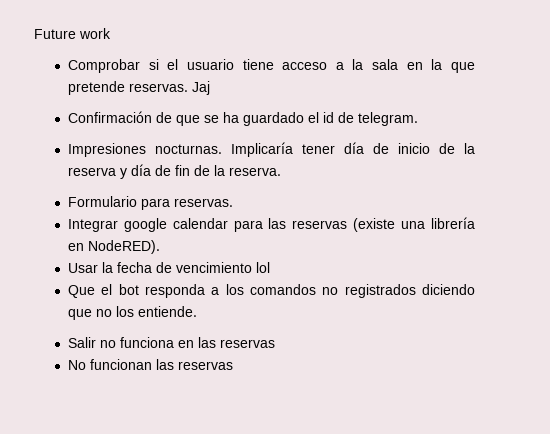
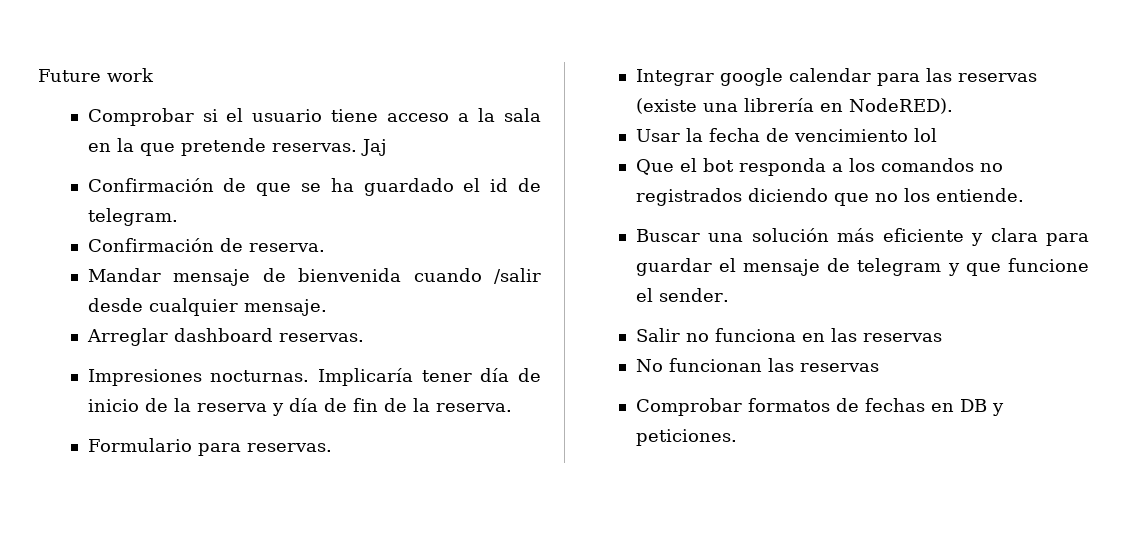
+ Confirmación de reserva.
+ Mandar mensaje de bienvenida cuando /salir desde cualquier mensaje.
+ Arreglar dashboard reservas.
+ Buscar una solución más eficiente y clara para guardar el mensaje de telegram y que funcione el sender.
+ Comprobar formatos de fechas en DB y peticiones.

